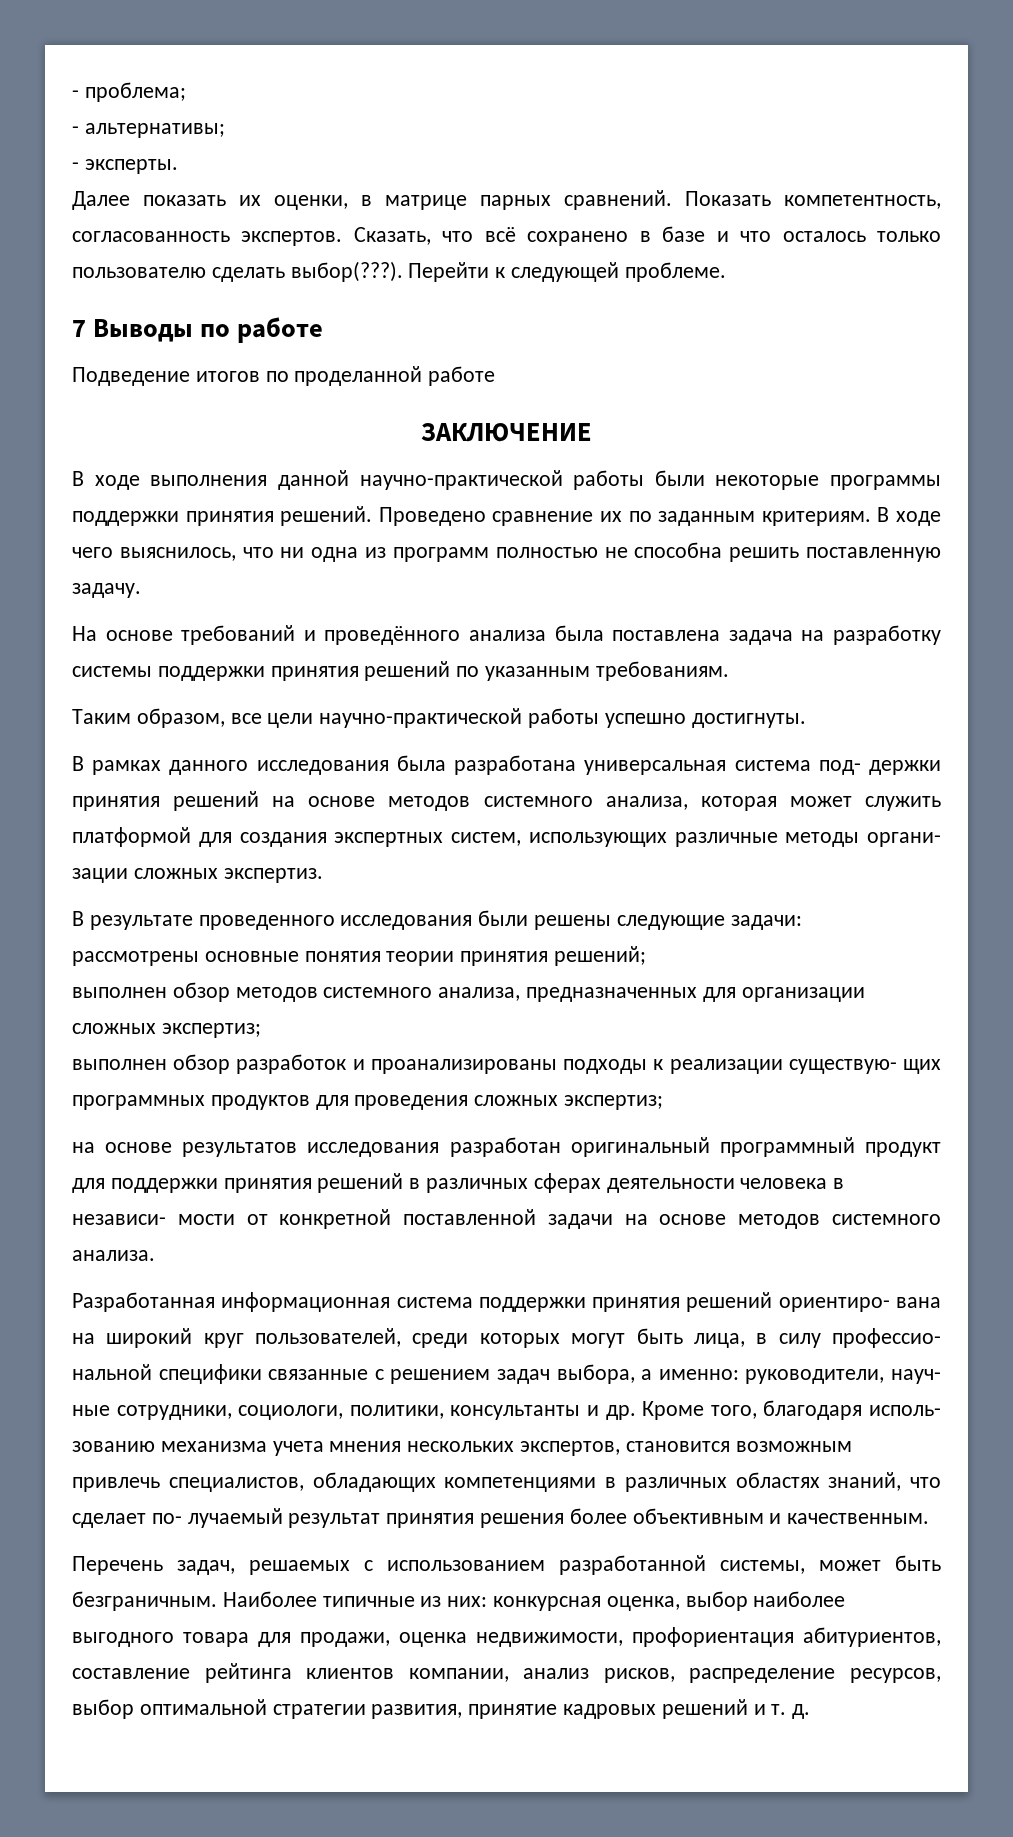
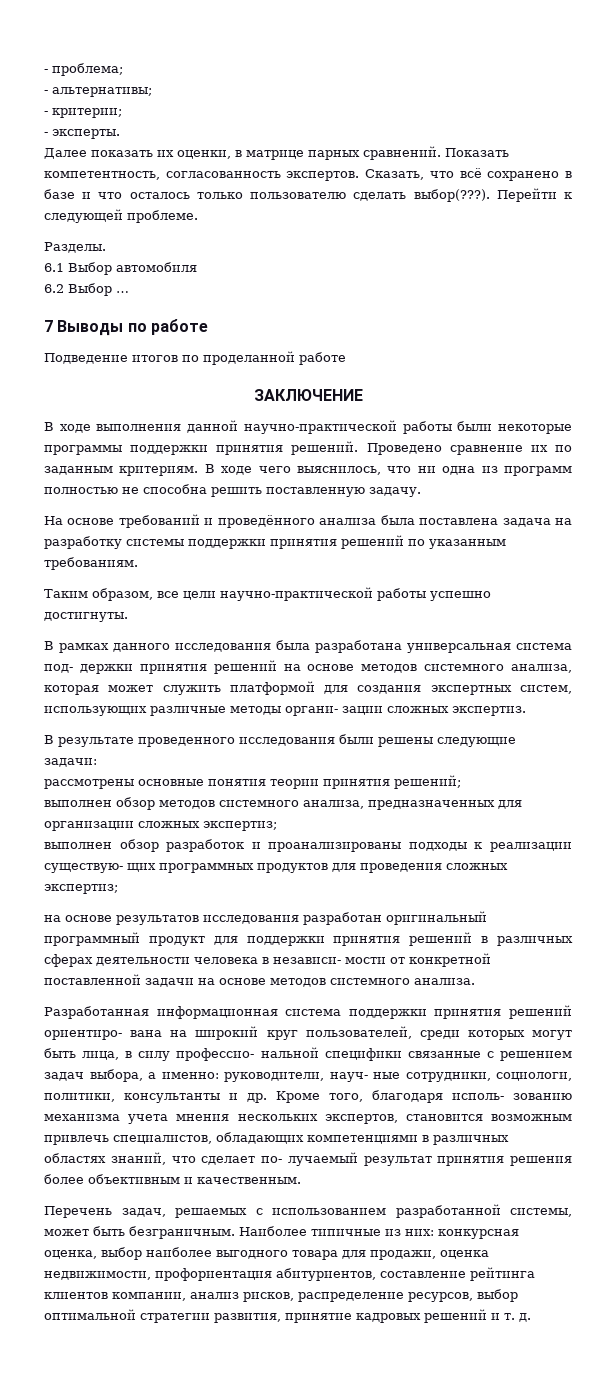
+ - критерии;
+ Разделы.
+ 6.1 Выбор автомобиля
+ 6.2 Выбор …

